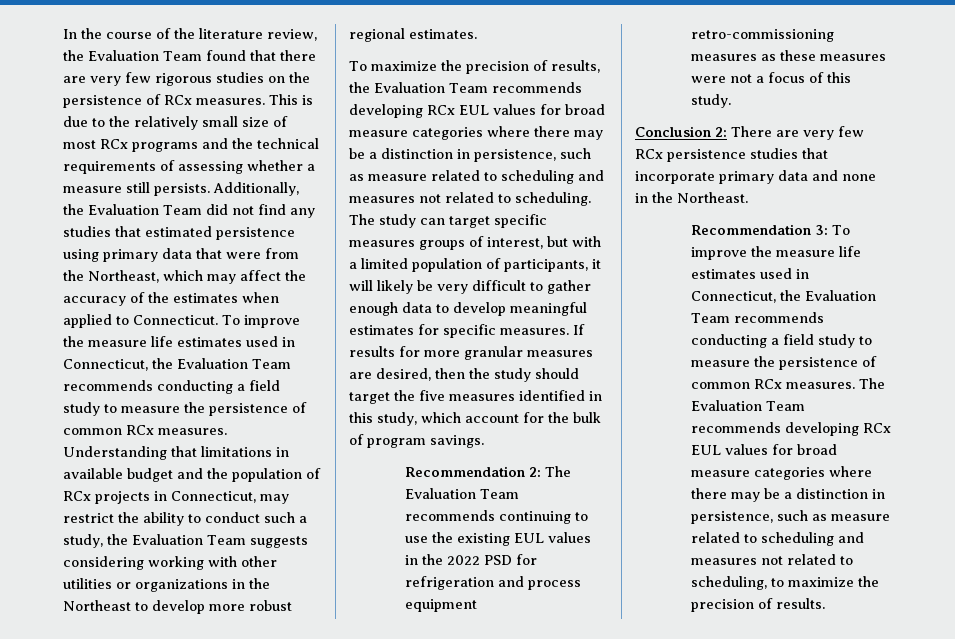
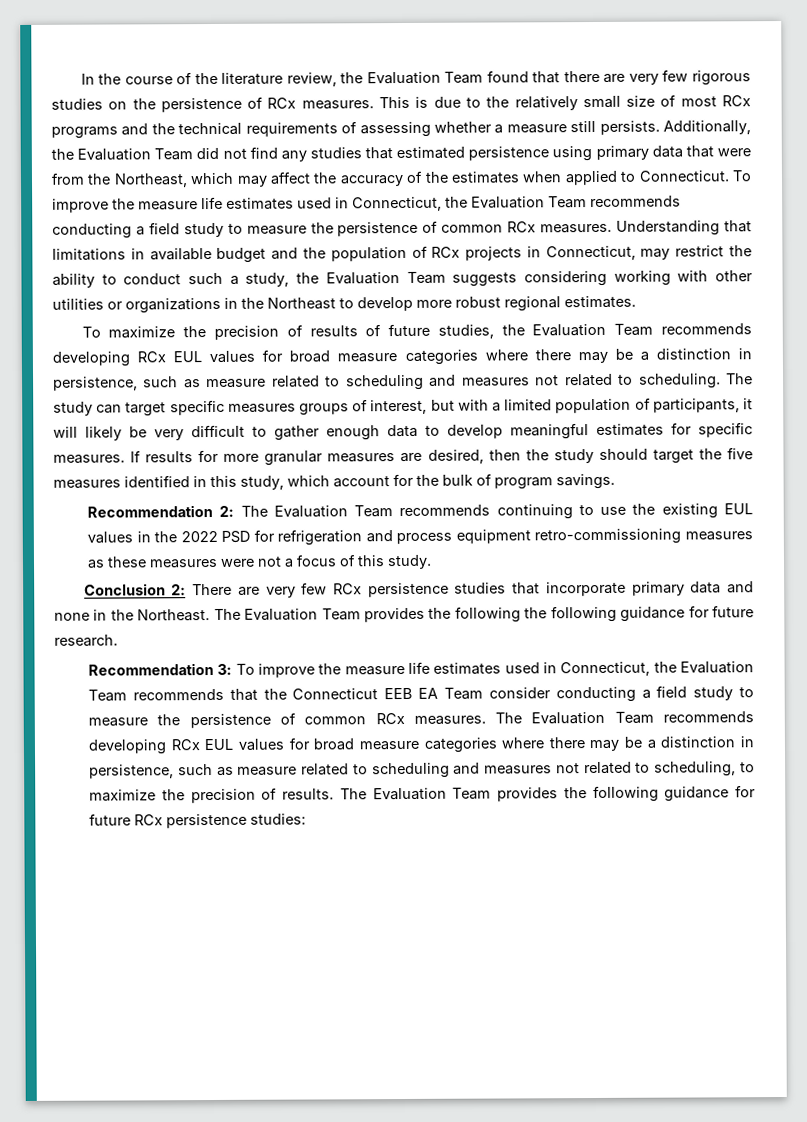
- To maximize the precision of results, the Evaluation Team recommends developing RCx EUL values for broad measure categories where there may be a distinction in persistence, such as measure related to scheduling and measures not related to scheduling.
+ To maximize the precision of results of future studies, the Evaluation Team recommends developing RCx EUL values for broad measure categories where there may be a distinction in persistence, such as measure related to scheduling and measures not related to scheduling.
+ The Evaluation Team provides the following the following guidance for future research.
- Recommendation 3: To improve the measure life estimates used in Connecticut, the Evaluation Team recommends conducting a field study to measure the persistence of common RCx measures.
+ Recommendation 3: To improve the measure life estimates used in Connecticut, the Evaluation Team recommends that the Connecticut EEB EA Team consider conducting a field study to measure the persistence of common RCx measures.
+ The Evaluation Team provides the following guidance for future RCx persistence studies:

